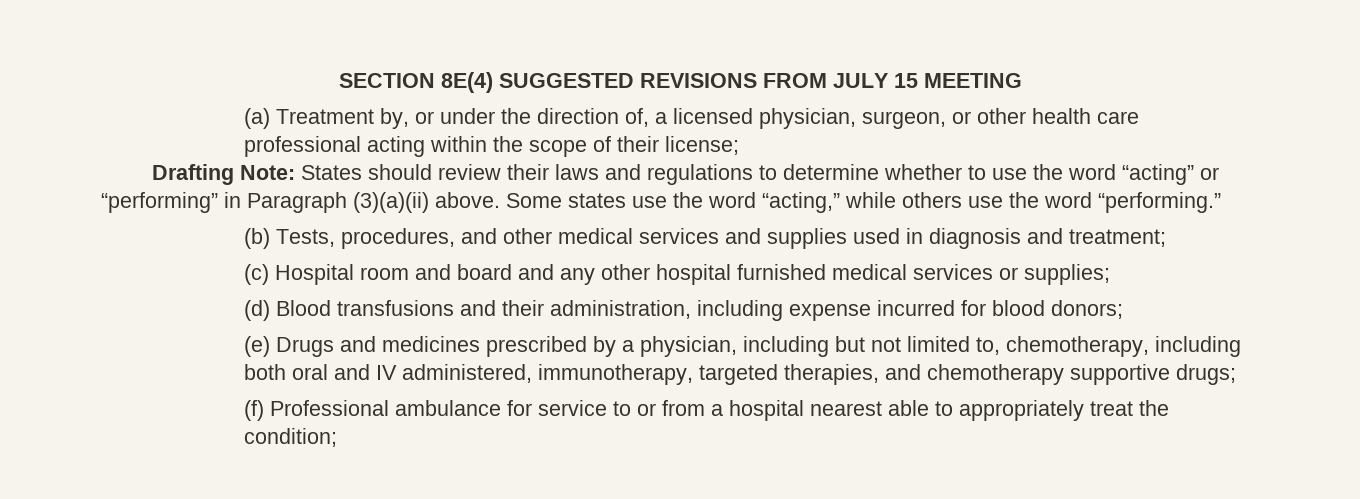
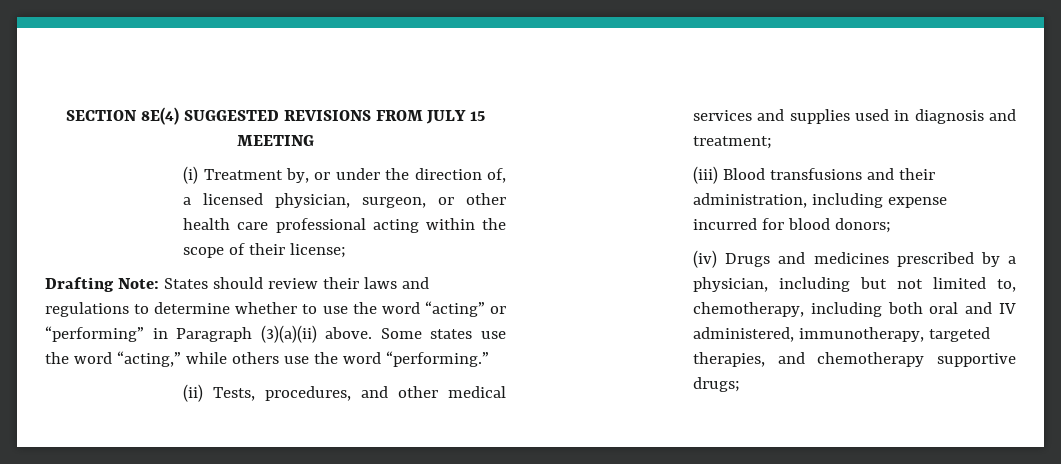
- (a) Treatment by, or under the direction of, a licensed physician, surgeon, or other health care professional acting within the scope of their license;
+ (i) Treatment by, or under the direction of, a licensed physician, surgeon, or other health care professional acting within the scope of their license;
- (b) Tests, procedures, and other medical services and supplies used in diagnosis and treatment;
+ (ii) Tests, procedures, and other medical services and supplies used in diagnosis and treatment;
- (c) Hospital room and board and any other hospital furnished medical services or supplies;
- (d) Blood transfusions and their administration, including expense incurred for blood donors;
+ (iii) Blood transfusions and their administration, including expense incurred for blood donors;
- (e) Drugs and medicines prescribed by a physician, including but not limited to, chemotherapy, including both oral and IV administered, immunotherapy, targeted therapies, and chemotherapy supportive drugs;
+ (iv) Drugs and medicines prescribed by a physician, including but not limited to, chemotherapy, including both oral and IV administered, immunotherapy, targeted therapies, and chemotherapy supportive drugs;
- (f) Professional ambulance for service to or from a hospital nearest able to appropriately treat the condition;

